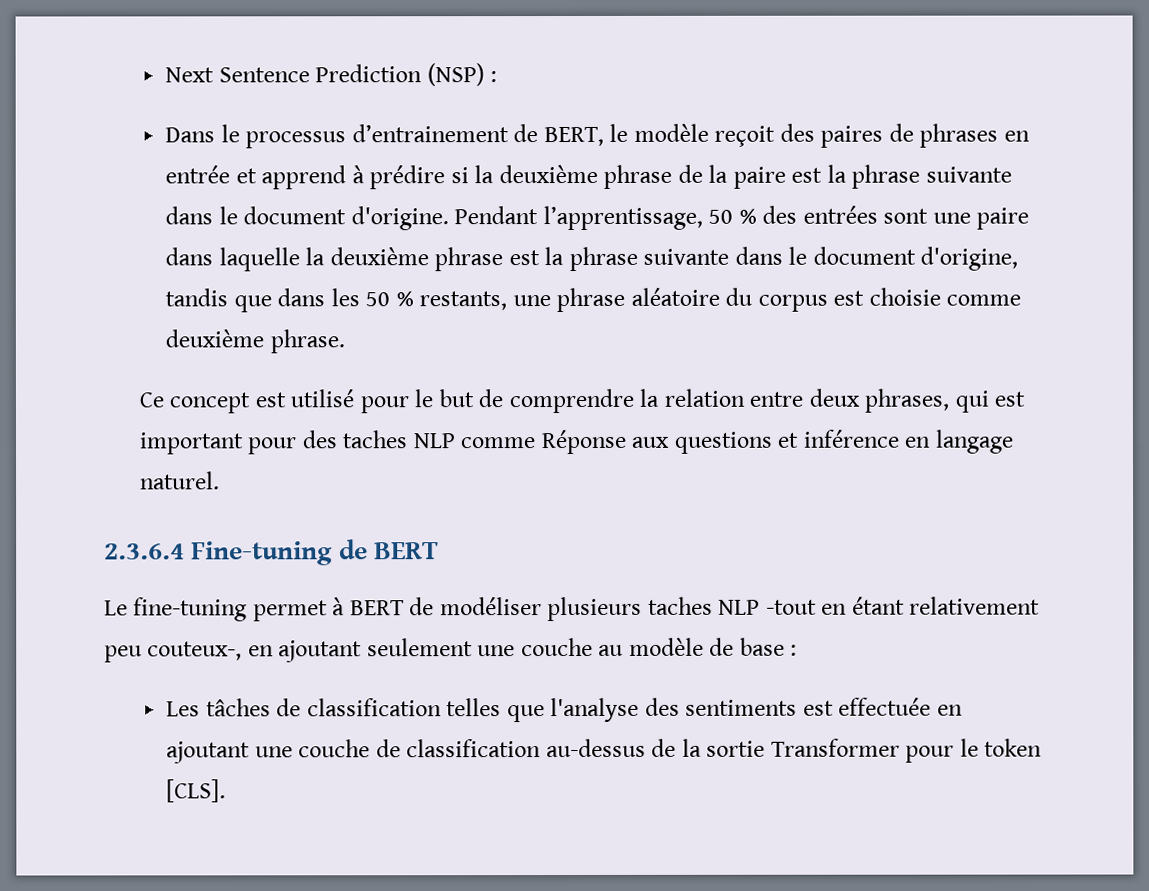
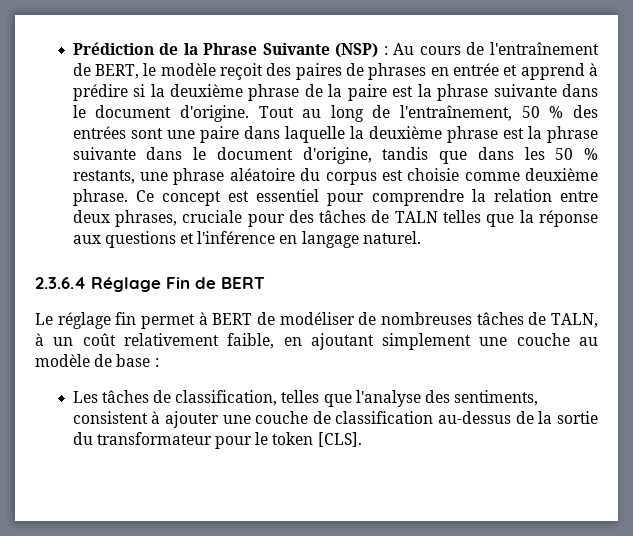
- Next Sentence Prediction (NSP) :
- Dans le processus d’entrainement de BERT, le modèle reçoit des paires de phrases en entrée et apprend à prédire si la deuxième phrase de la paire est la phrase suivante dans le document d'origine.
+ Prédiction de la Phrase Suivante (NSP) : Au cours de l'entraînement de BERT, le modèle reçoit des paires de phrases en entrée et apprend à prédire si la deuxième phrase de la paire est la phrase suivante dans le document d'origine.
- Pendant l’apprentissage, 50 % des entrées sont une paire dans laquelle la deuxième phrase est la phrase suivante dans le document d'origine, tandis que dans les 50 % restants, une phrase aléatoire du corpus est choisie comme deuxième phrase.
- Ce concept est utilisé pour le but de comprendre la relation entre deux phrases, qui est important pour des taches NLP comme Réponse aux questions et inférence en langage naturel.
+ Tout au long de l'entraînement, 50 % des entrées sont une paire dans laquelle la deuxième phrase est la phrase suivante dans le document d'origine, tandis que dans les 50 % restants, une phrase aléatoire du corpus est choisie comme deuxième phrase. Ce concept est essentiel pour comprendre la relation entre deux phrases, cruciale pour des tâches de TALN telles que la réponse aux questions et l'inférence en langage naturel.
- 2.3.6.4 Fine-tuning de BERT
+ 2.3.6.4 Réglage Fin de BERT
- Le fine-tuning permet à BERT de modéliser plusieurs taches NLP -tout en étant relativement peu couteux-, en ajoutant seulement une couche au modèle de base :
+ Le réglage fin permet à BERT de modéliser de nombreuses tâches de TALN, à un coût relativement faible, en ajoutant simplement une couche au modèle de base :
- Les tâches de classification telles que l'analyse des sentiments est effectuée en ajoutant une couche de classification au-dessus de la sortie Transformer pour le token [CLS].
+ Les tâches de classification, telles que l'analyse des sentiments, consistent à ajouter une couche de classification au-dessus de la sortie du transformateur pour le token [CLS].

